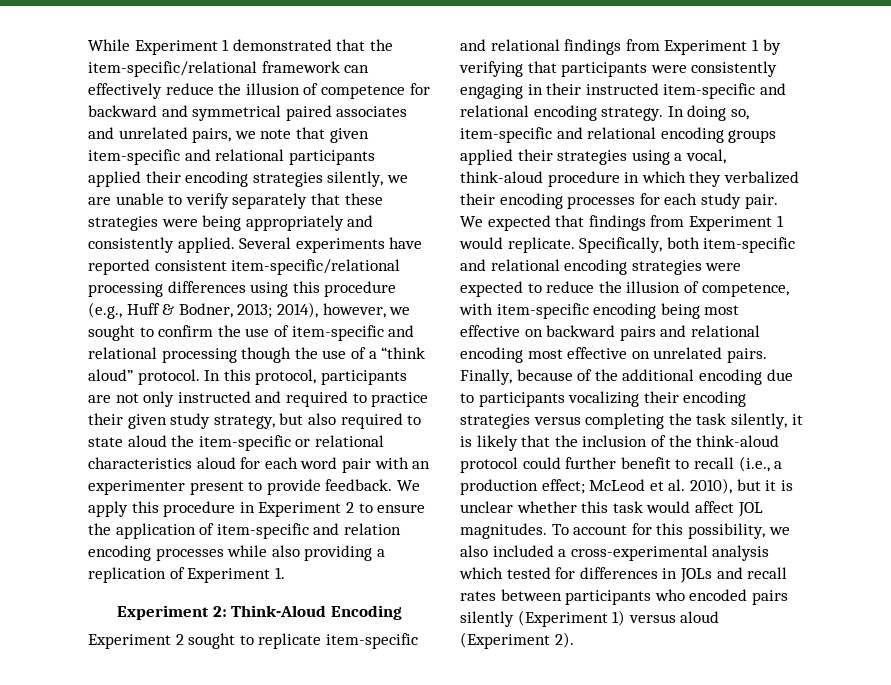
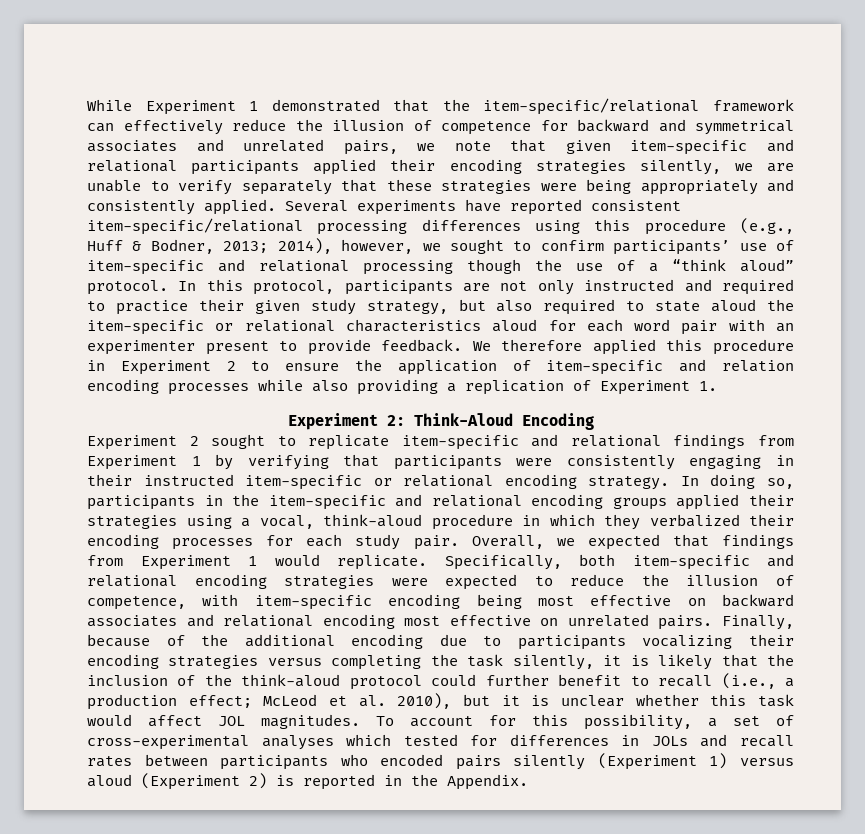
- While Experiment 1 demonstrated that the item-specific/relational framework can effectively reduce the illusion of competence for backward and symmetrical paired associates and unrelated pairs, we note that given item-specific and relational participants applied their encoding strategies silently, we are unable to verify separately that these strategies were being appropriately and consistently applied.
+ While Experiment 1 demonstrated that the item-specific/relational framework can effectively reduce the illusion of competence for backward and symmetrical associates and unrelated pairs, we note that given item-specific and relational participants applied their encoding strategies silently, we are unable to verify separately that these strategies were being appropriately and consistently applied.
- Several experiments have reported consistent item-specific/relational processing differences using this procedure (e.g., Huff & Bodner, 2013; 2014), however, we sought to confirm the use of item-specific and relational processing though the use of a “think aloud” protocol.
+ Several experiments have reported consistent item-specific/relational processing differences using this procedure (e.g., Huff & Bodner, 2013; 2014), however, we sought to confirm participants’ use of item-specific and relational processing though the use of a “think aloud” protocol.
- We apply this procedure in Experiment 2 to ensure the application of item-specific and relation encoding processes while also providing a replication of Experiment 1.
+ We therefore applied this procedure in Experiment 2 to ensure the application of item-specific and relation encoding processes while also providing a replication of Experiment 1.
- Experiment 2 sought to replicate item-specific and relational findings from Experiment 1 by verifying that participants were consistently engaging in their instructed item-specific and relational encoding strategy.
+ Experiment 2 sought to replicate item-specific and relational findings from Experiment 1 by verifying that participants were consistently engaging in their instructed item-specific or relational encoding strategy.
- In doing so, item-specific and relational encoding groups applied their strategies using a vocal, think-aloud procedure in which they verbalized their encoding processes for each study pair.
+ In doing so, participants in the item-specific and relational encoding groups applied their strategies using a vocal, think-aloud procedure in which they verbalized their encoding processes for each study pair.
- We expected that findings from Experiment 1 would replicate.
+ Overall, we expected that findings from Experiment 1 would replicate.
- Specifically, both item-specific and relational encoding strategies were expected to reduce the illusion of competence, with item-specific encoding being most effective on backward pairs and relational encoding most effective on unrelated pairs.
+ Specifically, both item-specific and relational encoding strategies were expected to reduce the illusion of competence, with item-specific encoding being most effective on backward associates and relational encoding most effective on unrelated pairs.
- To account for this possibility, we also included a cross-experimental analysis which tested for differences in JOLs and recall rates between participants who encoded pairs silently (Experiment 1) versus aloud (Experiment 2).
+ To account for this possibility, a set of cross-experimental analyses which tested for differences in JOLs and recall rates between participants who encoded pairs silently (Experiment 1) versus aloud (Experiment 2) is reported in the Appendix.

